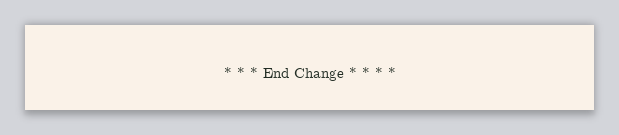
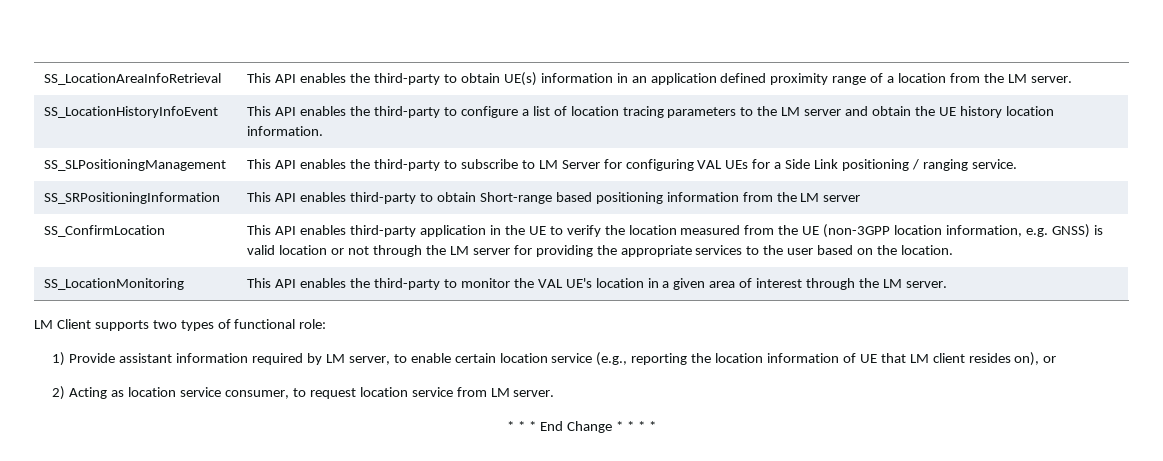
+ SS_LocationAreaInfoRetrieval | This API enables the third-party to obtain UE(s) information in an application defined proximity range of a location from the LM server.
+ SS_LocationHistoryInfoEvent | This API enables the third-party to configure a list of location tracing parameters to the LM server and obtain the UE history location information.
+ SS_SLPositioningManagement | This API enables the third-party to subscribe to LM Server for configuring VAL UEs for a Side Link positioning / ranging service.
+ SS_SRPositioningInformation | This API enables third-party to obtain Short-range based positioning information from the LM server
+ SS_ConfirmLocation | This API enables third-party application in the UE to verify the location measured from the UE (non-3GPP location information, e.g. GNSS) is valid location or not through the LM server for providing the appropriate services to the user based on the location.
+ SS_LocationMonitoring | This API enables the third-party to monitor the VAL UE's location in a given area of interest through the LM server.
+ LM Client supports two types of functional role:
+ 1) Provide assistant information required by LM server, to enable certain location service (e.g., reporting the location information of UE that LM client resides on), or
+ 2) Acting as location service consumer, to request location service from LM server.

